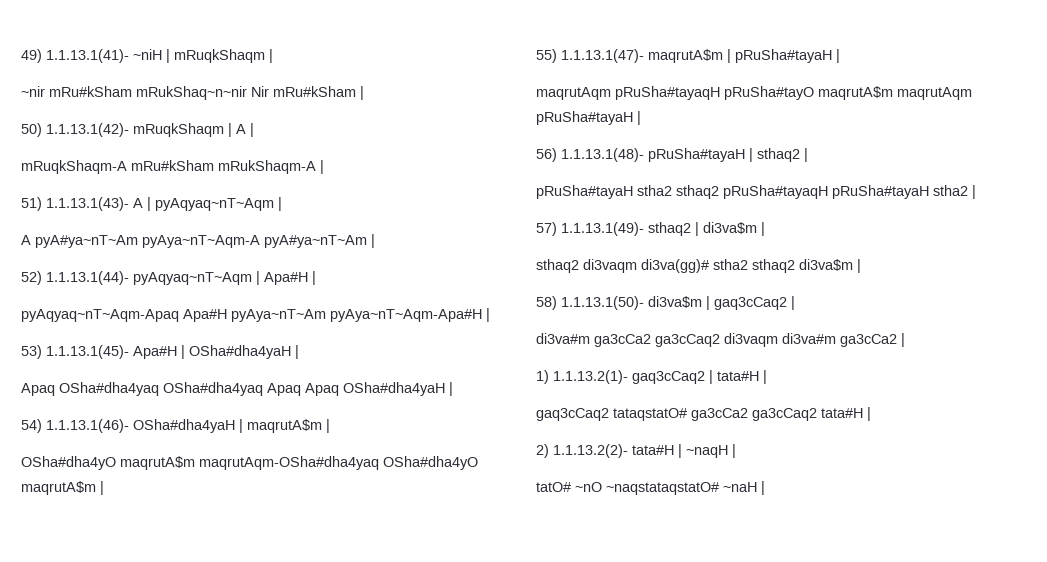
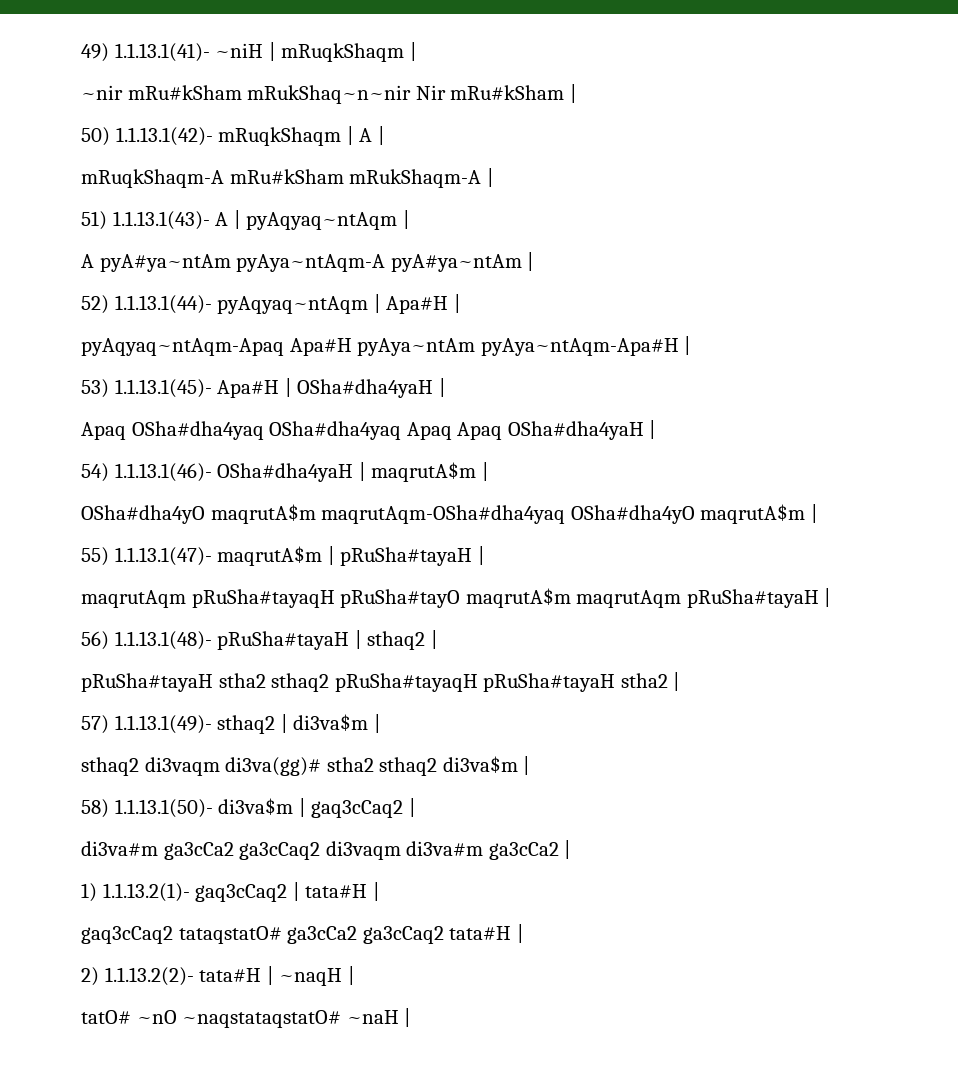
- 51) 1.1.13.1(43)- A | pyAqyaq~nT~Aqm |
+ 51) 1.1.13.1(43)- A | pyAqyaq~ntAqm |
- A pyA#ya~nT~Am pyAya~nT~Aqm-A pyA#ya~nT~Am |
+ A pyA#ya~ntAm pyAya~ntAqm-A pyA#ya~ntAm |
- 52) 1.1.13.1(44)- pyAqyaq~nT~Aqm | Apa#H |
+ 52) 1.1.13.1(44)- pyAqyaq~ntAqm | Apa#H |
- pyAqyaq~nT~Aqm-Apaq Apa#H pyAya~nT~Am pyAya~nT~Aqm-Apa#H |
+ pyAqyaq~ntAqm-Apaq Apa#H pyAya~ntAm pyAya~ntAqm-Apa#H |

